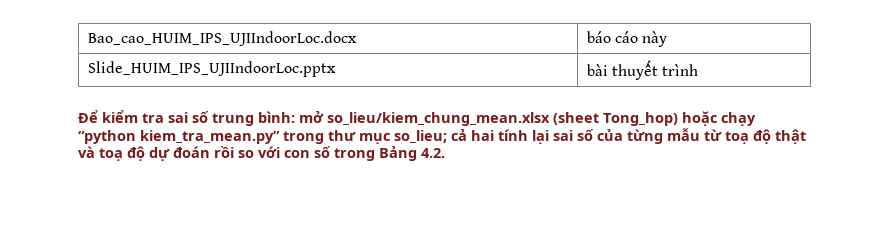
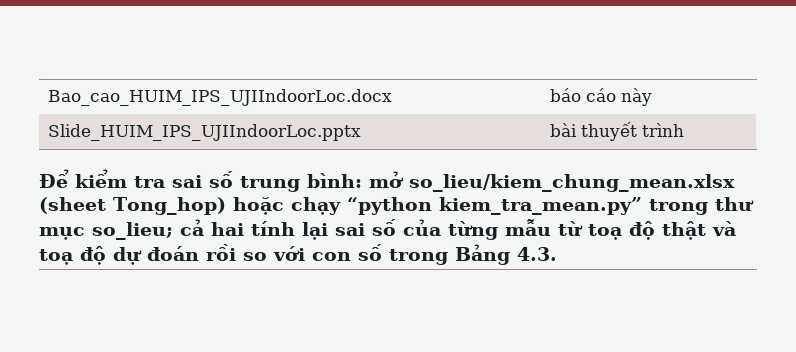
- Để kiểm tra sai số trung bình: mở so_lieu/kiem_chung_mean.xlsx (sheet Tong_hop) hoặc chạy “python kiem_tra_mean.py” trong thư mục so_lieu; cả hai tính lại sai số của từng mẫu từ toạ độ thật và toạ độ dự đoán rồi so với con số trong Bảng 4.2.
+ Để kiểm tra sai số trung bình: mở so_lieu/kiem_chung_mean.xlsx (sheet Tong_hop) hoặc chạy “python kiem_tra_mean.py” trong thư mục so_lieu; cả hai tính lại sai số của từng mẫu từ toạ độ thật và toạ độ dự đoán rồi so với con số trong Bảng 4.3.

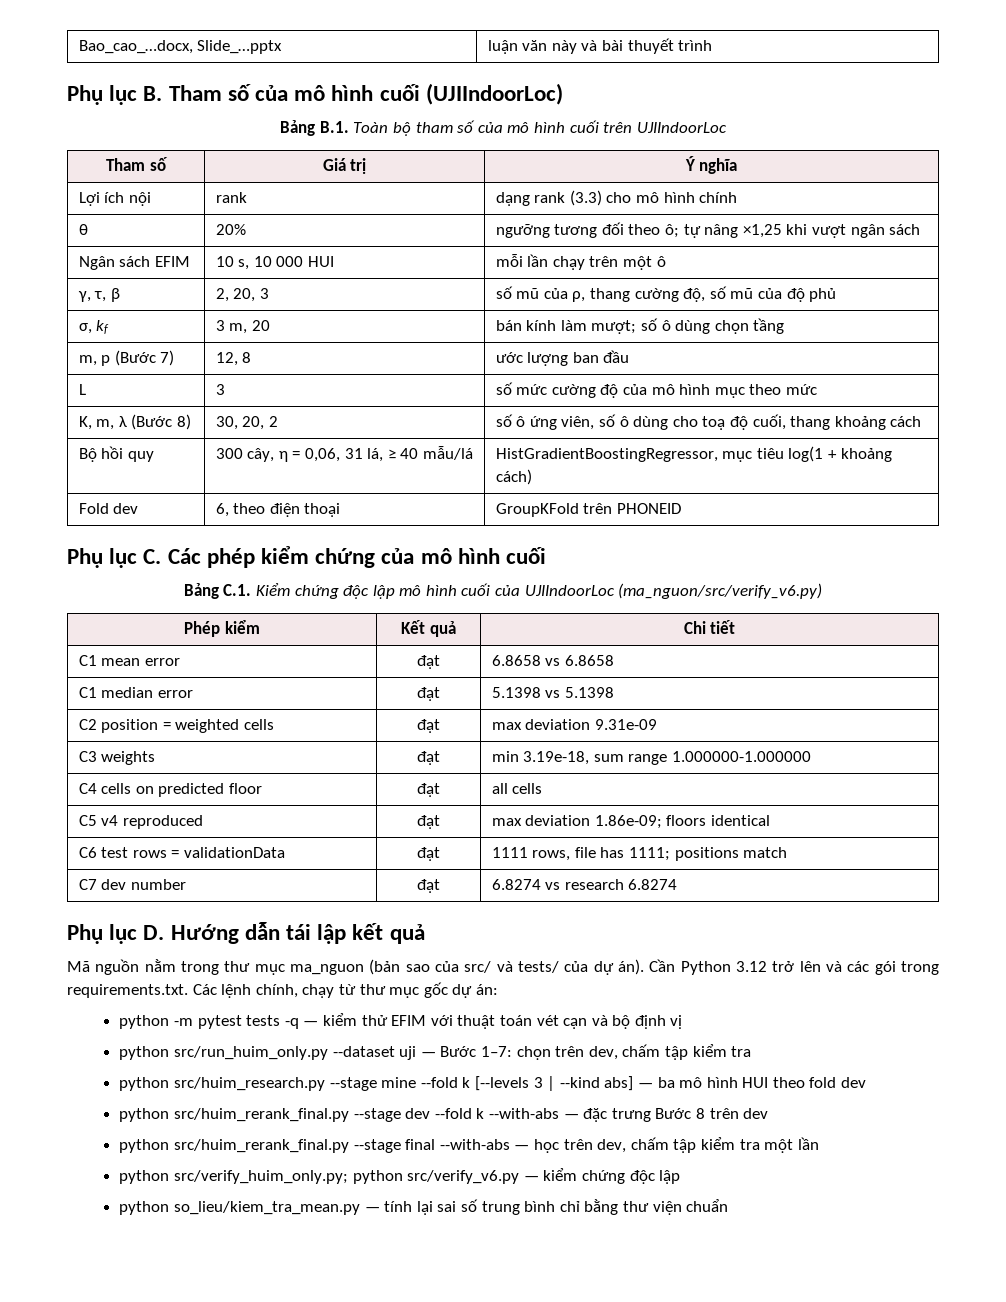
- Bao_cao_HUIM_IPS_UJIIndoorLoc.docx | báo cáo này
- Slide_HUIM_IPS_UJIIndoorLoc.pptx | bài thuyết trình
+ Bao_cao_…docx, Slide_…pptx | luận văn này và bài thuyết trình
- Để kiểm tra sai số trung bình: mở so_lieu/kiem_chung_mean.xlsx (sheet Tong_hop) hoặc chạy “python kiem_tra_mean.py” trong thư mục so_lieu; cả hai tính lại sai số của từng mẫu từ toạ độ thật và toạ độ dự đoán rồi so với con số trong Bảng 4.3.
+ Phụ lục B. Tham số của mô hình cuối (UJIIndoorLoc)
+ Bảng B.1. Toàn bộ tham số của mô hình cuối trên UJIIndoorLoc
+ Tham số | Giá trị | Ý nghĩa
+ Lợi ích nội | rank | dạng rank (3.3) cho mô hình chính
+ θ | 20% | ngưỡng tương đối theo ô; tự nâng ×1,25 khi vượt ngân sách
+ Ngân sách EFIM | 10 s, 10 000 HUI | mỗi lần chạy trên một ô
+ γ, τ, β | 2, 20, 3 | số mũ của ρ, thang cường độ, số mũ của độ phủ
+ σ, kf | 3 m, 20 | bán kính làm mượt; số ô dùng chọn tầng
+ m, p (Bước 7) | 12, 8 | ước lượng ban đầu
+ L | 3 | số mức cường độ của mô hình mục theo mức
+ K, m, λ (Bước 8) | 30, 20, 2 | số ô ứng viên, số ô dùng cho toạ độ cuối, thang khoảng cách
+ Bộ hồi quy | 300 cây, η = 0,06, 31 lá, ≥ 40 mẫu/lá | HistGradientBoostingRegressor, mục tiêu log(1 + khoảng cách)
+ Fold dev | 6, theo điện thoại | GroupKFold trên PHONEID
+ Phụ lục C. Các phép kiểm chứng của mô hình cuối
+ Bảng C.1. Kiểm chứng độc lập mô hình cuối của UJIIndoorLoc (ma_nguon/src/verify_v6.py)
+ Phép kiểm | Kết quả | Chi tiết
+ C1 mean error | đạt | 6.8658 vs 6.8658
+ C1 median error | đạt | 5.1398 vs 5.1398
+ C2 position = weighted cells | đạt | max deviation 9.31e-09
+ C3 weights | đạt | min 3.19e-18, sum range 1.000000-1.000000
+ C4 cells on predicted floor | đạt | all cells
+ C5 v4 reproduced | đạt | max deviation 1.86e-09; floors identical
+ C6 test rows = validationData | đạt | 1111 rows, file has 1111; positions match
+ C7 dev number | đạt | 6.8274 vs research 6.8274
+ Phụ lục D. Hướng dẫn tái lập kết quả
+ Mã nguồn nằm trong thư mục ma_nguon (bản sao của src/ và tests/ của dự án). Cần Python 3.12 trở lên và các gói trong requirements.txt. Các lệnh chính, chạy từ thư mục gốc dự án:
+ python -m pytest tests -q — kiểm thử EFIM với thuật toán vét cạn và bộ định vị
+ python src/run_huim_only.py --dataset uji — Bước 1–7: chọn trên dev, chấm tập kiểm tra
+ python src/huim_research.py --stage mine --fold k [--levels 3 | --kind abs] — ba mô hình HUI theo fold dev
+ python src/huim_rerank_final.py --stage dev --fold k --with-abs — đặc trưng Bước 8 trên dev
+ python src/huim_rerank_final.py --stage final --with-abs — học trên dev, chấm tập kiểm tra một lần
+ python src/verify_huim_only.py; python src/verify_v6.py — kiểm chứng độc lập
+ python so_lieu/kiem_tra_mean.py — tính lại sai số trung bình chỉ bằng thư viện chuẩn

